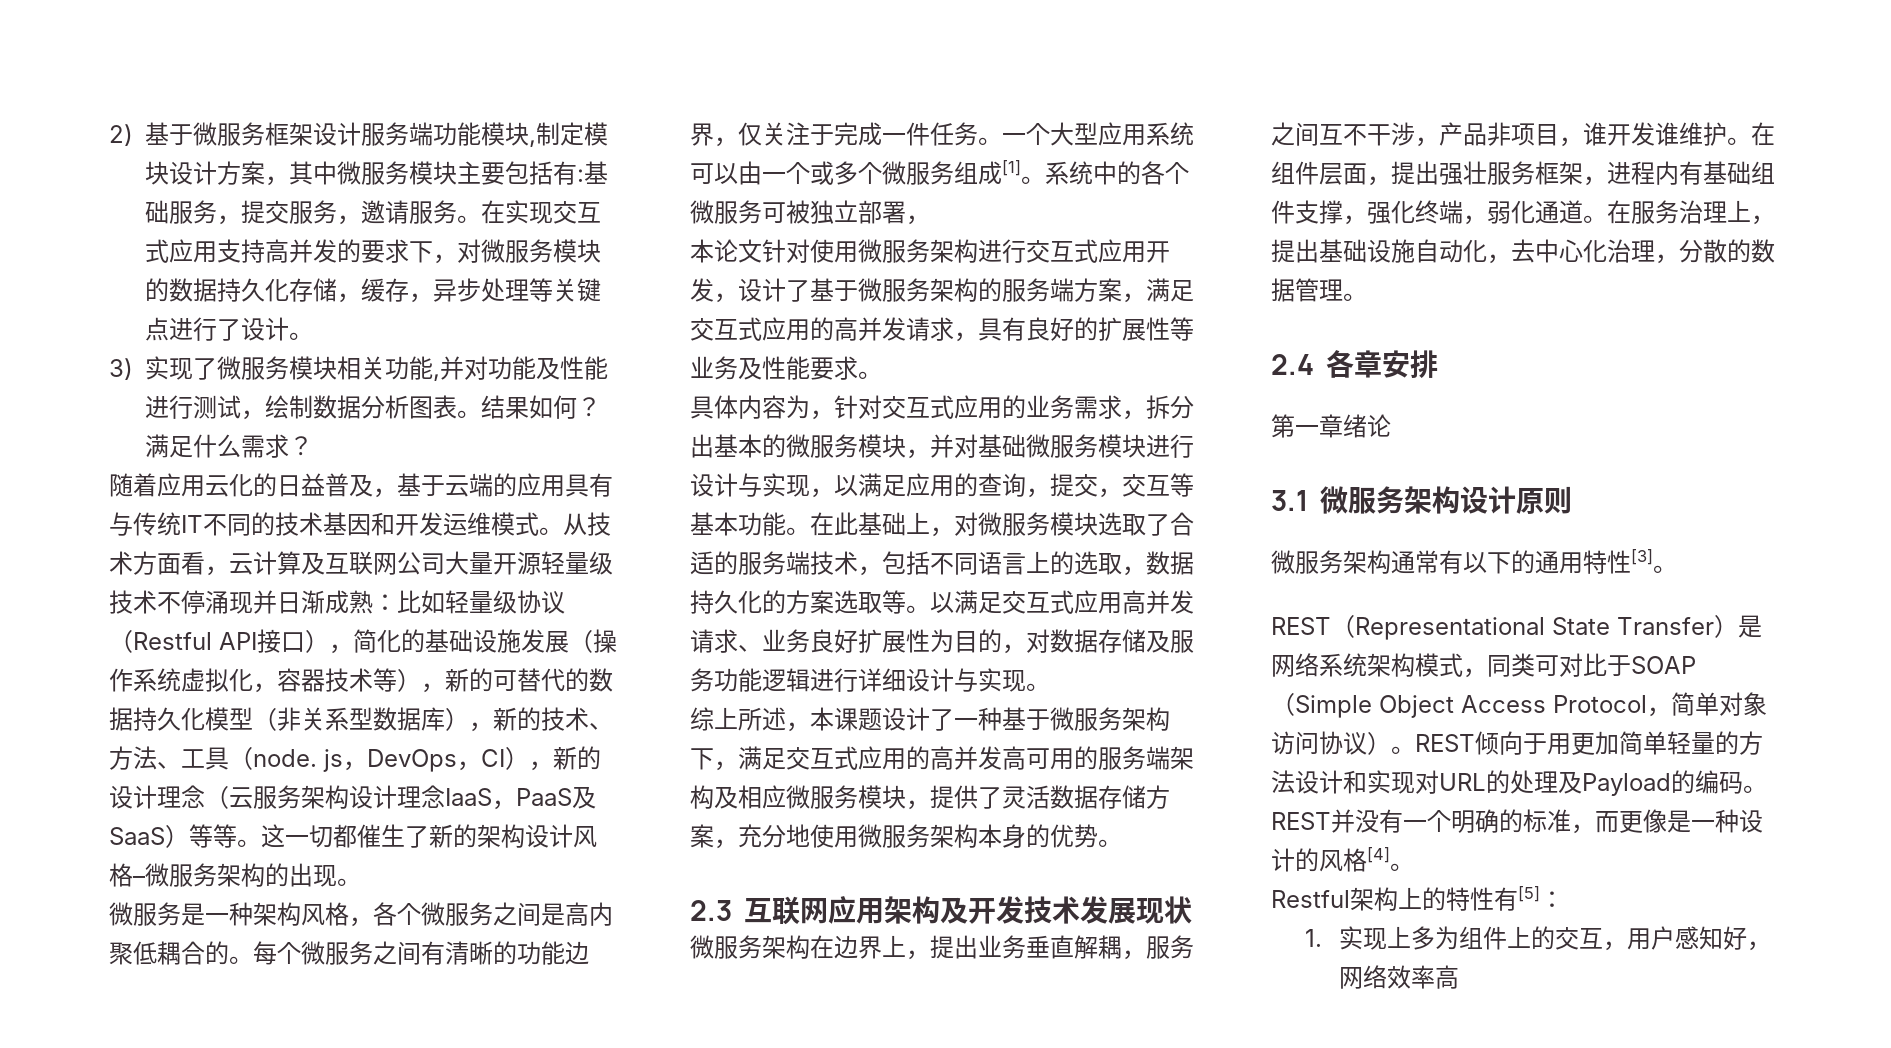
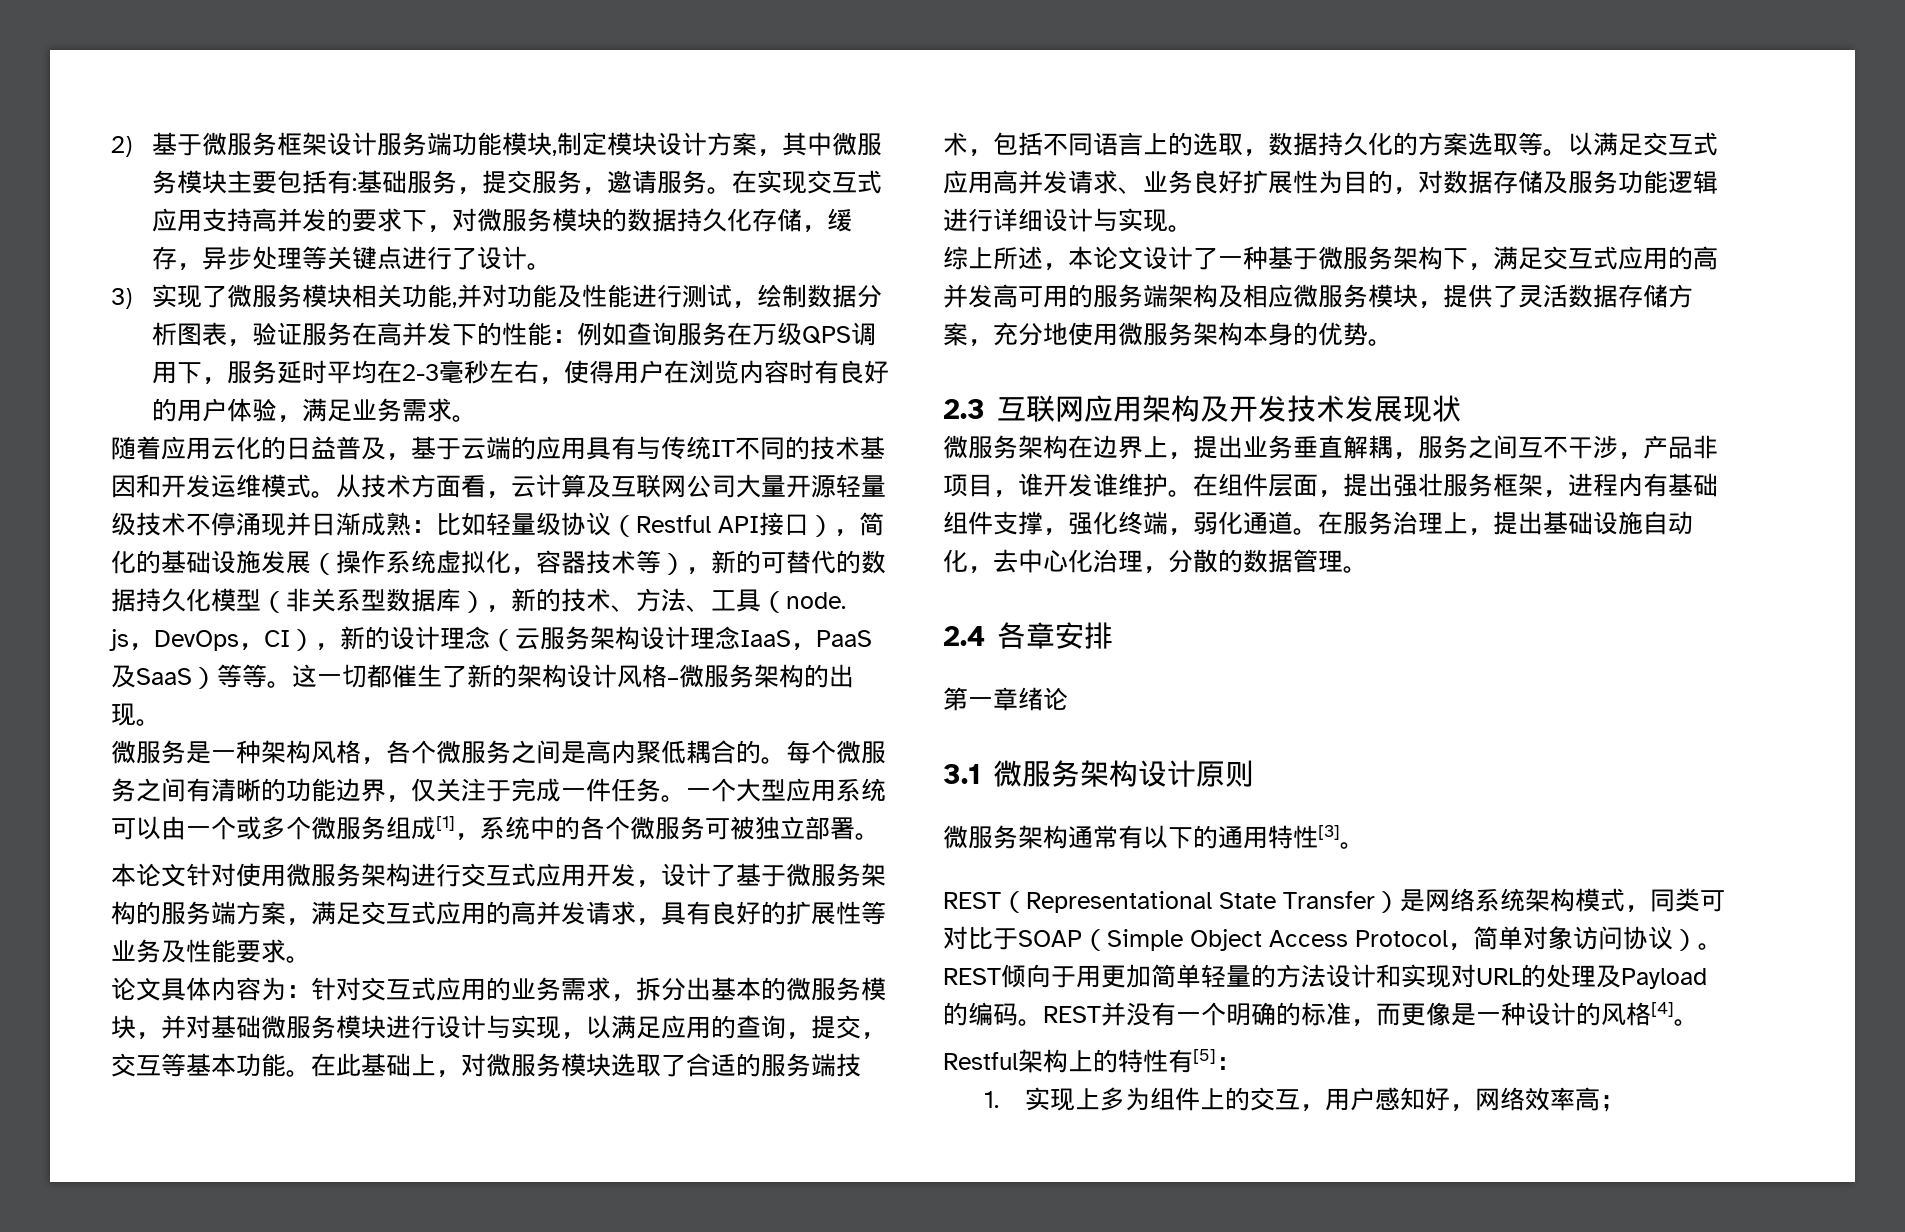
- 3)实现了微服务模块相关功能,并对功能及性能进行测试，绘制数据分析图表。结果如何？满足什么需求？
+ 3)实现了微服务模块相关功能,并对功能及性能进行测试，绘制数据分析图表，验证服务在高并发下的性能：例如查询服务在万级QPS调用下，服务延时平均在2-3毫秒左右，使得用户在浏览内容时有良好的用户体验，满足业务需求。
- 一个大型应用系统可以由一个或多个微服务组成[1]。系统中的各个微服务可被独立部署，
+ 一个大型应用系统可以由一个或多个微服务组成[1]，系统中的各个微服务可被独立部署。
- 具体内容为，针对交互式应用的业务需求，拆分出基本的微服务模块，并对基础微服务模块进行设计与实现，以满足应用的查询，提交，交互等基本功能。
+ 论文具体内容为：针对交互式应用的业务需求，拆分出基本的微服务模块，并对基础微服务模块进行设计与实现，以满足应用的查询，提交，交互等基本功能。
- 综上所述，本课题设计了一种基于微服务架构下，满足交互式应用的高并发高可用的服务端架构及相应微服务模块，提供了灵活数据存储方案，充分地使用微服务架构本身的优势。
+ 综上所述，本论文设计了一种基于微服务架构下，满足交互式应用的高并发高可用的服务端架构及相应微服务模块，提供了灵活数据存储方案，充分地使用微服务架构本身的优势。
- 1.实现上多为组件上的交互，用户感知好，网络效率高
+ 1.实现上多为组件上的交互，用户感知好，网络效率高；

